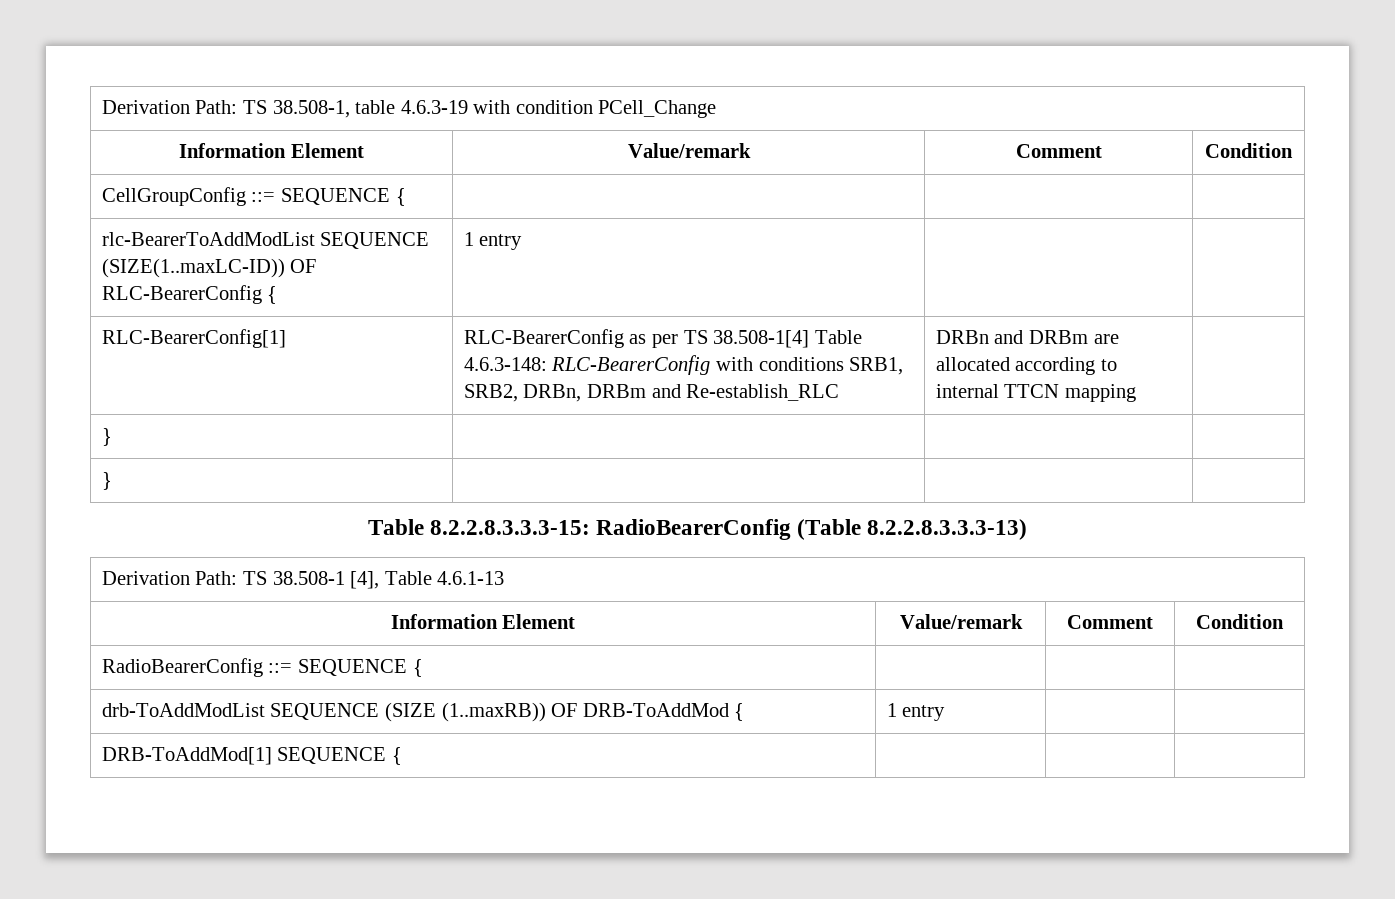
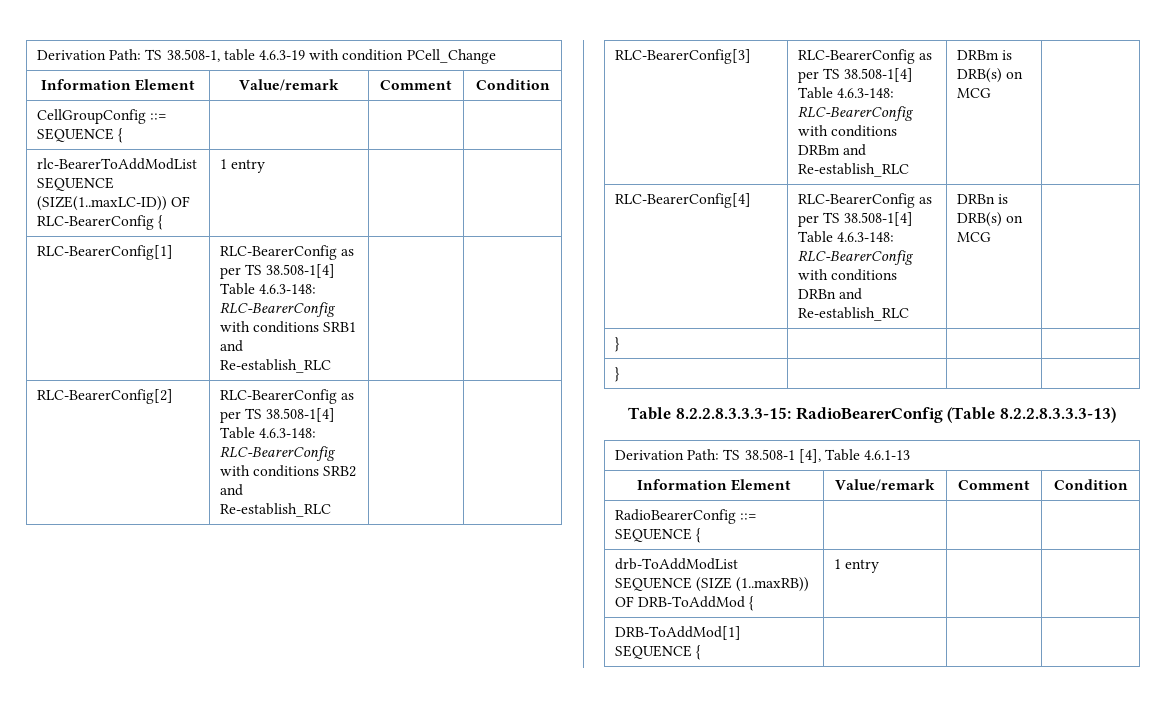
- RLC-BearerConfig[1] | RLC-BearerConfig as per TS 38.508-1[4] Table 4.6.3-148: RLC-BearerConfig with conditions SRB1, SRB2, DRBn, DRBm and Re-establish_RLC | DRBn and DRBm are allocated according to internal TTCN mapping |
+ RLC-BearerConfig[1] | RLC-BearerConfig as per TS 38.508-1[4] Table 4.6.3-148: RLC-BearerConfig with conditions SRB1 and Re-establish_RLC | |
+ RLC-BearerConfig[2] | RLC-BearerConfig as per TS 38.508-1[4] Table 4.6.3-148: RLC-BearerConfig with conditions SRB2 and Re-establish_RLC | |
+ RLC-BearerConfig[3] | RLC-BearerConfig as per TS 38.508-1[4] Table 4.6.3-148: RLC-BearerConfig with conditions DRBm and Re-establish_RLC | DRBm is DRB(s) on MCG |
+ RLC-BearerConfig[4] | RLC-BearerConfig as per TS 38.508-1[4] Table 4.6.3-148: RLC-BearerConfig with conditions DRBn and Re-establish_RLC | DRBn is DRB(s) on MCG |

